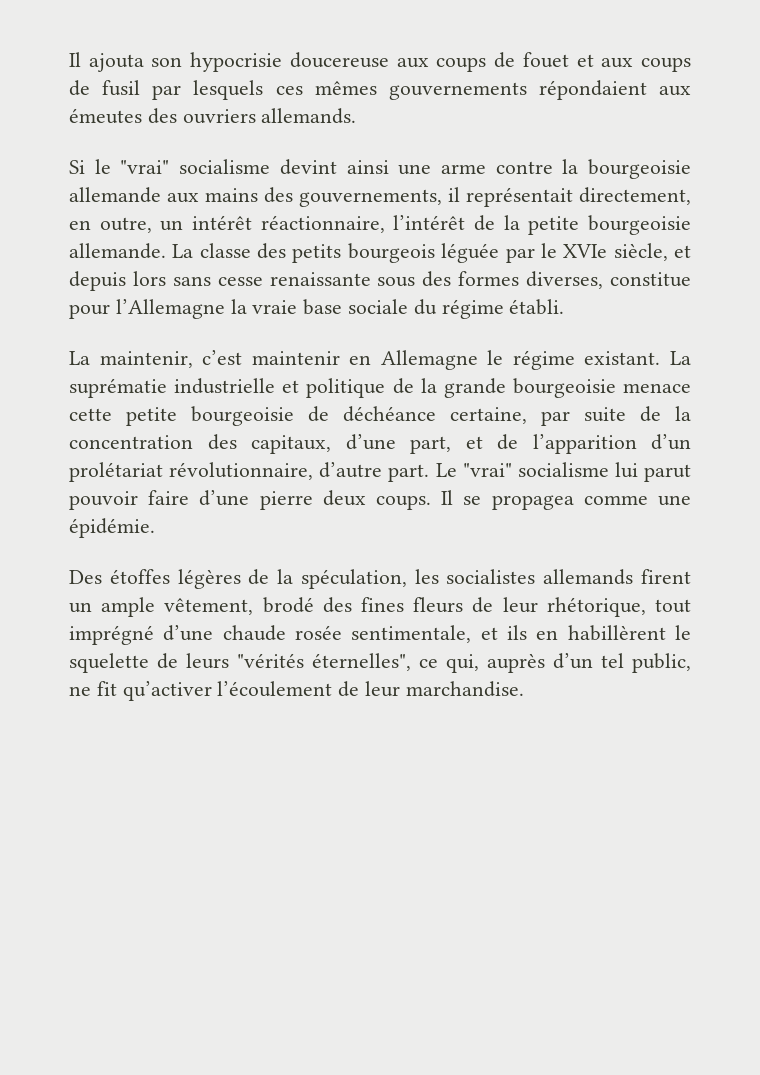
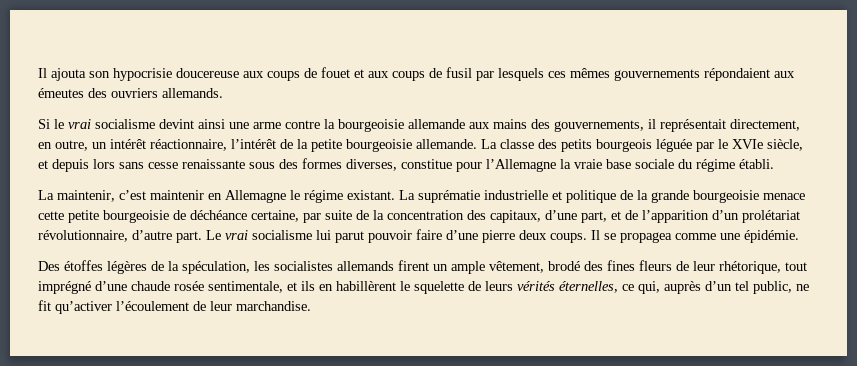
- Si le "vrai" socialisme devint ainsi une arme contre la bourgeoisie allemande aux mains des gouvernements, il représentait directement, en outre, un intérêt réactionnaire, l’intérêt de la petite bourgeoisie allemande.
+ Si le vrai socialisme devint ainsi une arme contre la bourgeoisie allemande aux mains des gouvernements, il représentait directement, en outre, un intérêt réactionnaire, l’intérêt de la petite bourgeoisie allemande.
- Le "vrai" socialisme lui parut pouvoir faire d’une pierre deux coups.
+ Le vrai socialisme lui parut pouvoir faire d’une pierre deux coups.
- Des étoffes légères de la spéculation, les socialistes allemands firent un ample vêtement, brodé des fines fleurs de leur rhétorique, tout imprégné d’une chaude rosée sentimentale, et ils en habillèrent le squelette de leurs "vérités éternelles", ce qui, auprès d’un tel public, ne fit qu’activer l’écoulement de leur marchandise.
+ Des étoffes légères de la spéculation, les socialistes allemands firent un ample vêtement, brodé des fines fleurs de leur rhétorique, tout imprégné d’une chaude rosée sentimentale, et ils en habillèrent le squelette de leurs vérités éternelles, ce qui, auprès d’un tel public, ne fit qu’activer l’écoulement de leur marchandise.

